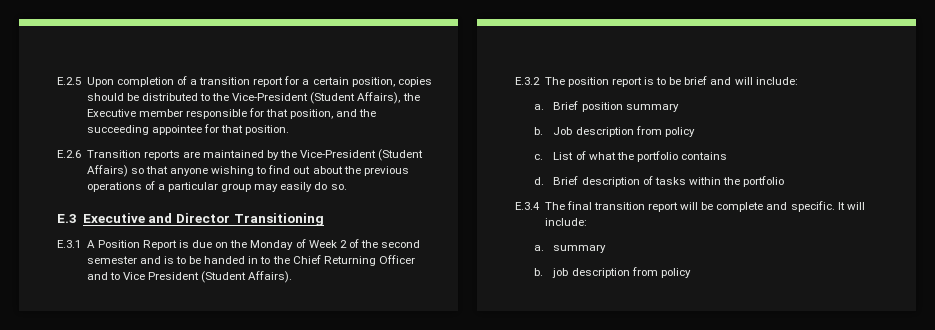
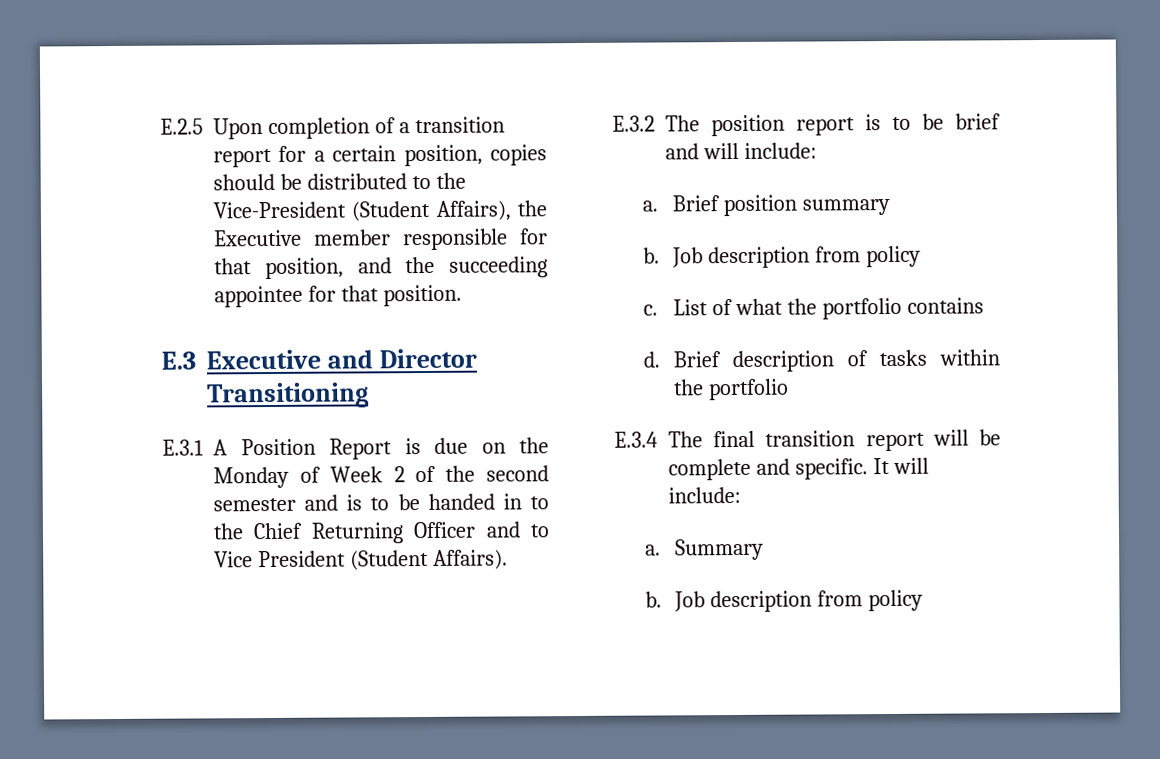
- E.2.6 Transition reports are maintained by the Vice-President (Student Affairs) so that anyone wishing to find out about the previous operations of a particular group may easily do so.
- a. summary
- b. job description from policy
+ a. Summary
+ b. Job description from policy

